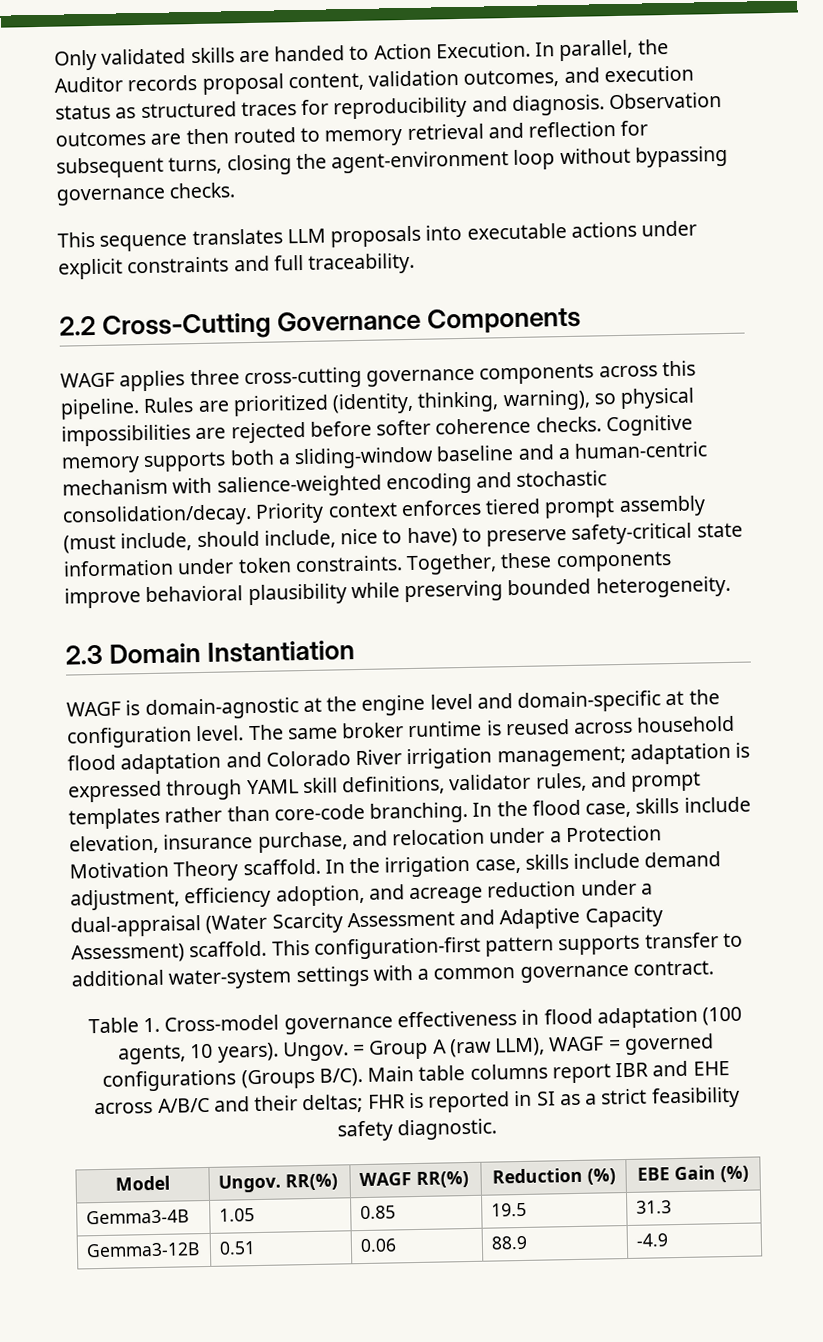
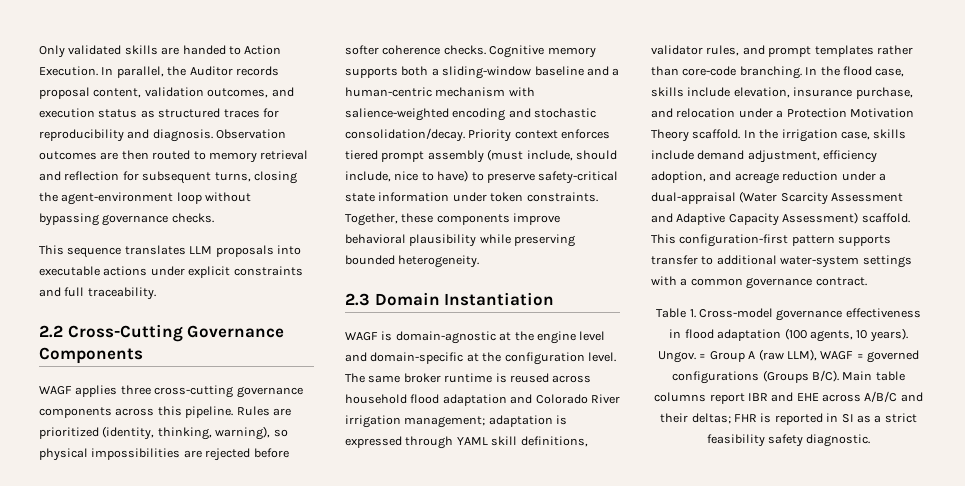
- Model | Ungov. RR(%) | WAGF RR(%) | Reduction (%) | EBE Gain (%)
- Gemma3-4B | 1.05 | 0.85 | 19.5 | 31.3
- Gemma3-12B | 0.51 | 0.06 | 88.9 | -4.9

